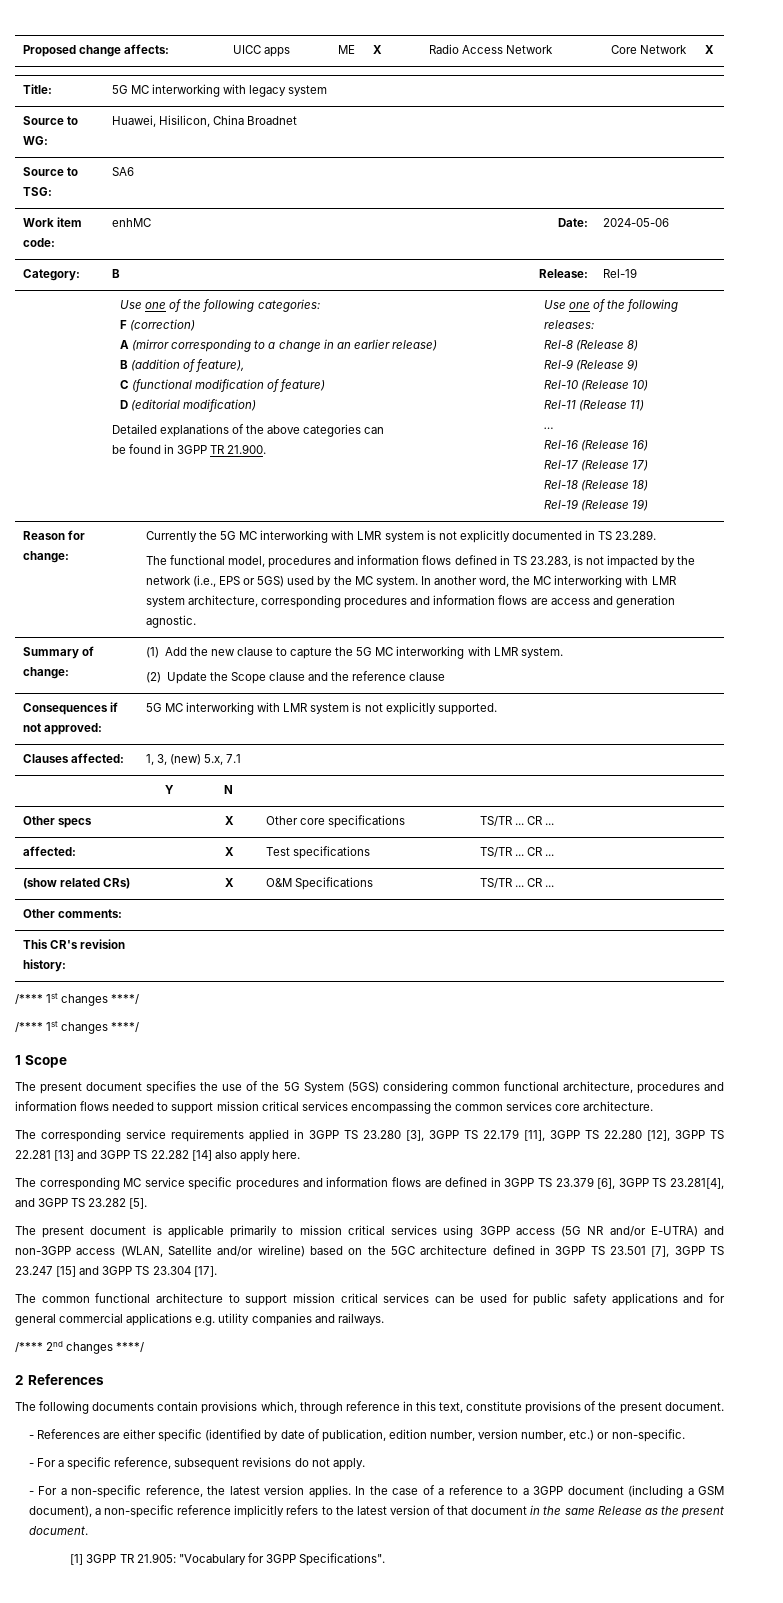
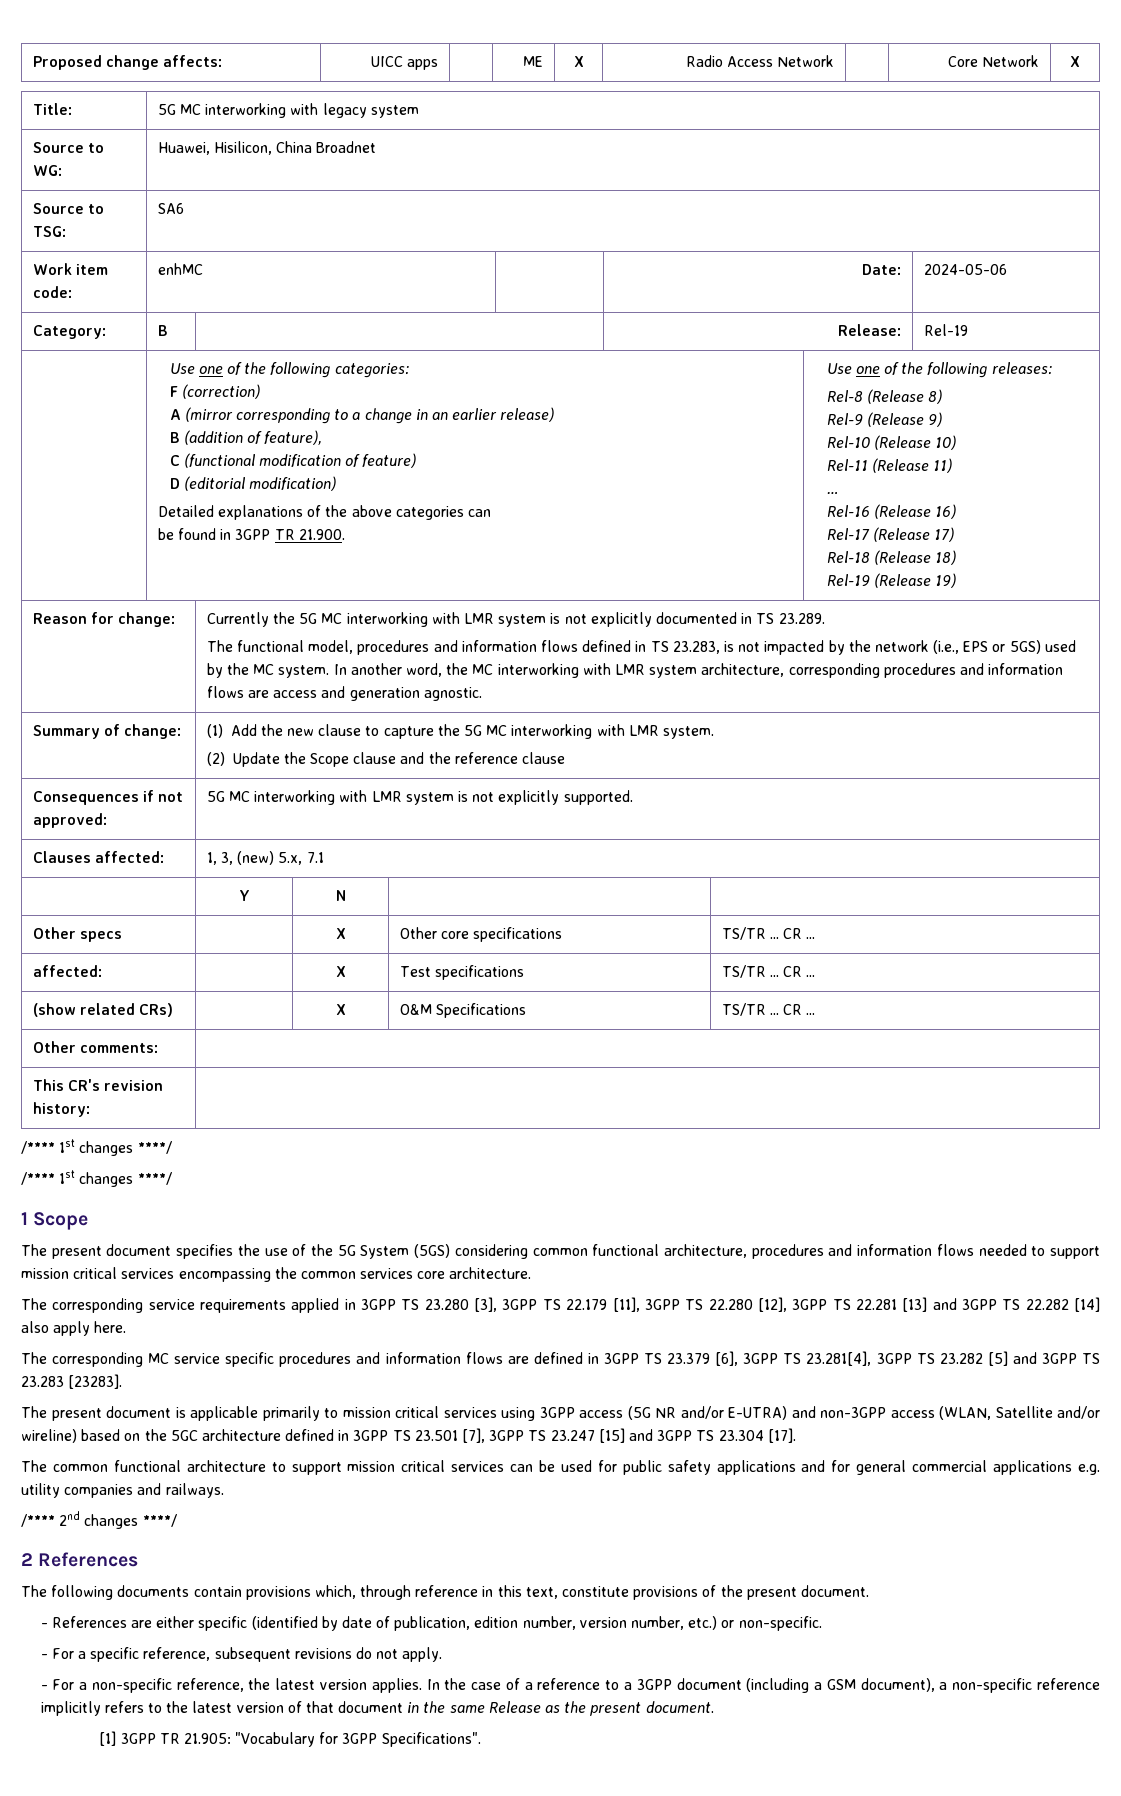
- The corresponding MC service specific procedures and information flows are defined in 3GPP TS 23.379 [6], 3GPP TS 23.281[4], and 3GPP TS 23.282 [5].
+ The corresponding MC service specific procedures and information flows are defined in 3GPP TS 23.379 [6], 3GPP TS 23.281[4], 3GPP TS 23.282 [5] and 3GPP TS 23.283 [23283].

